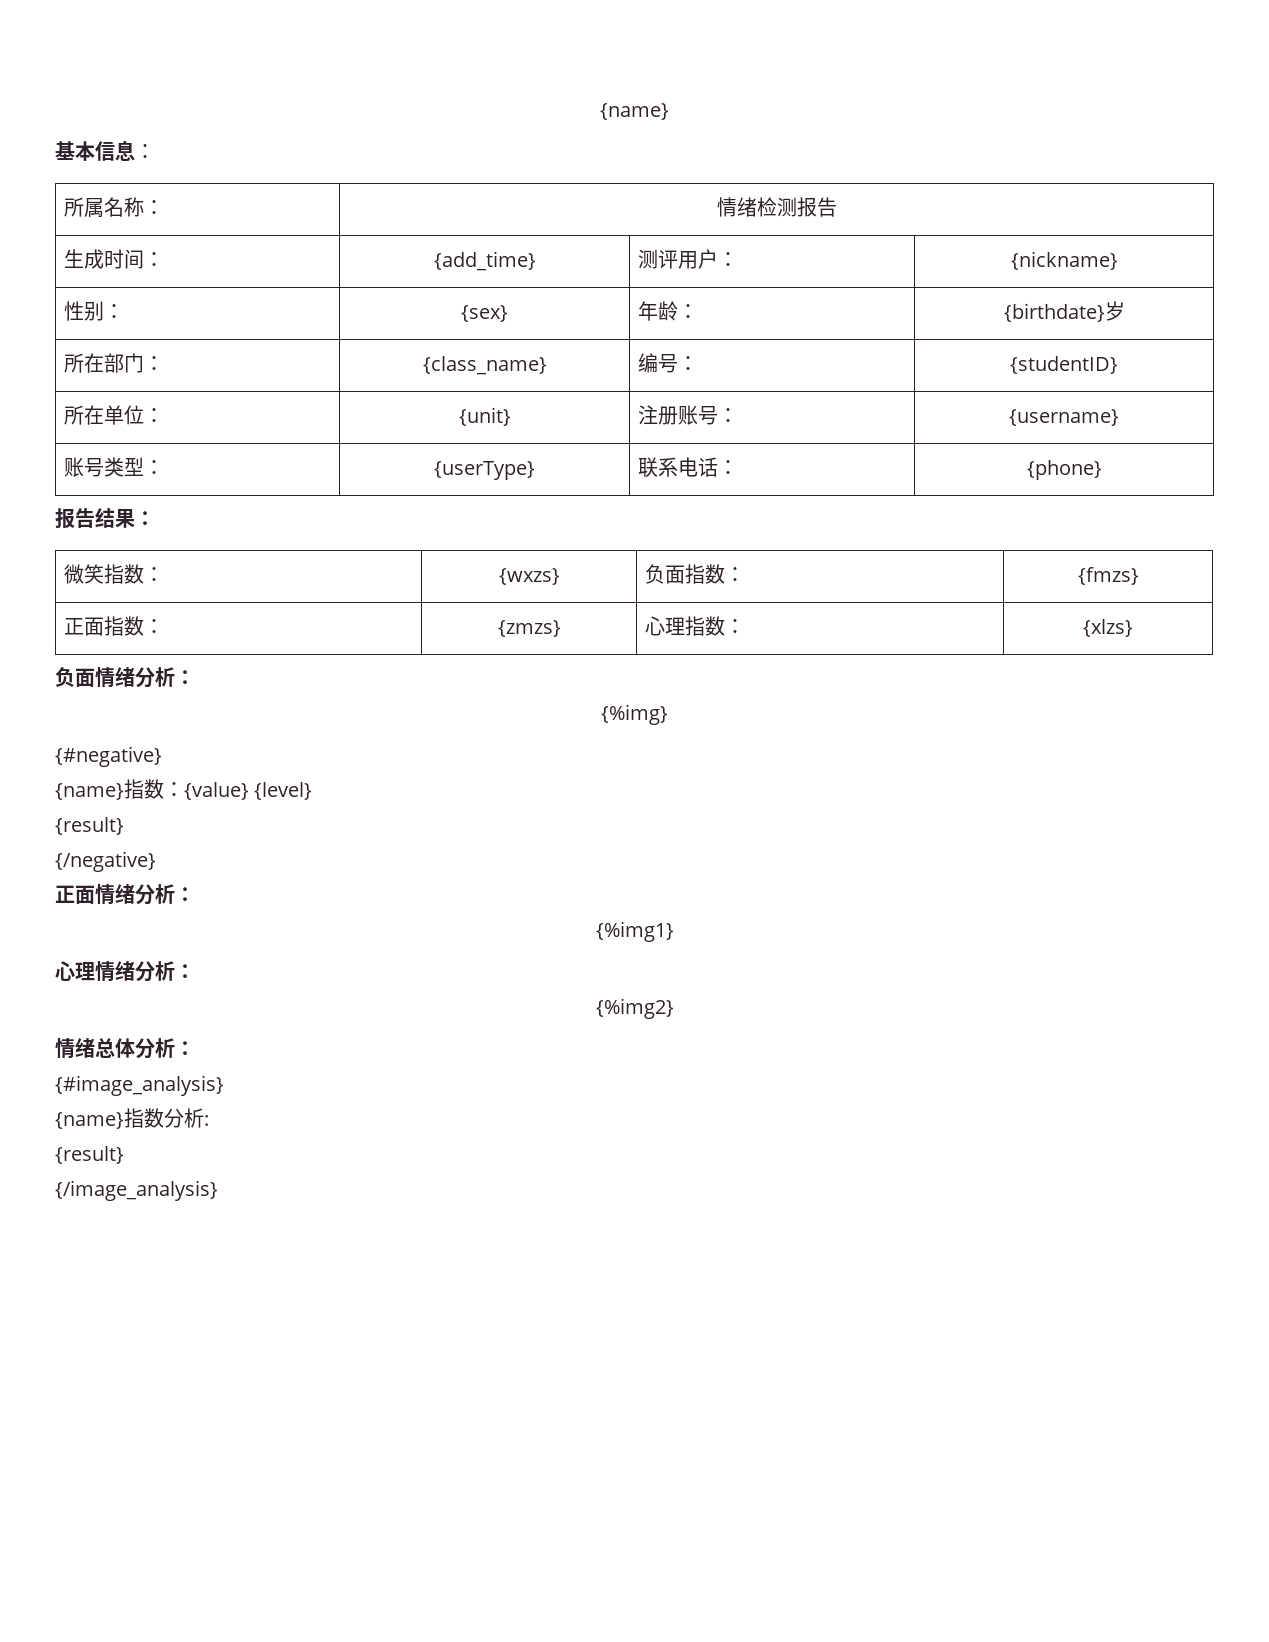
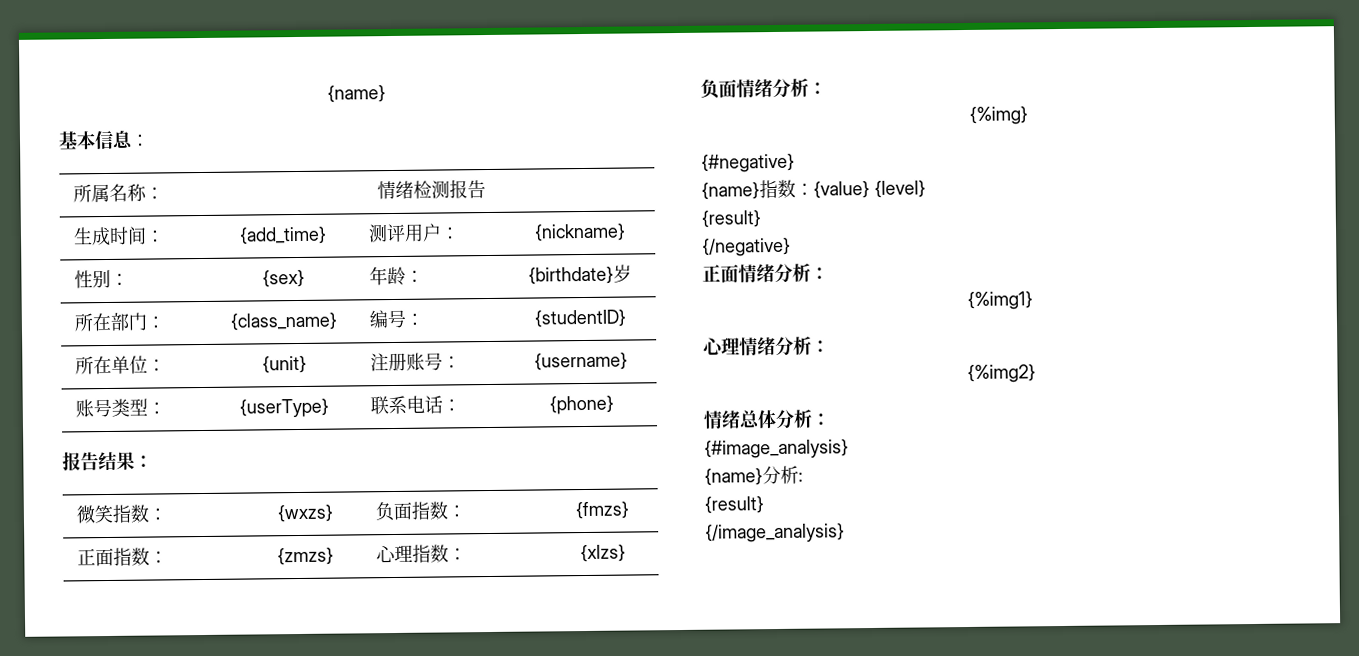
- {name}指数分析:
+ {name}分析:

